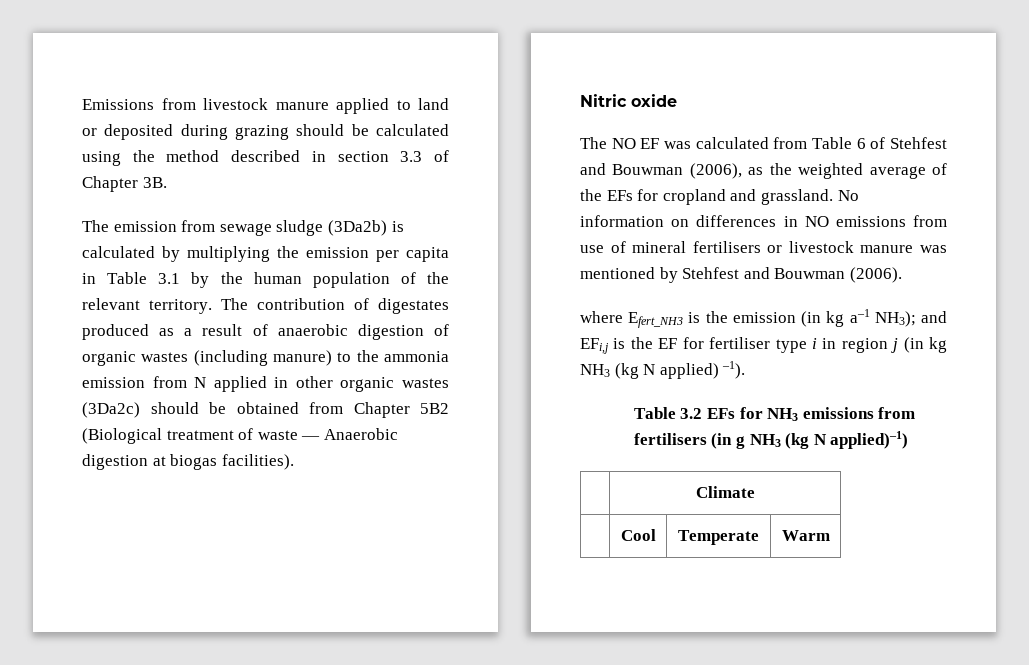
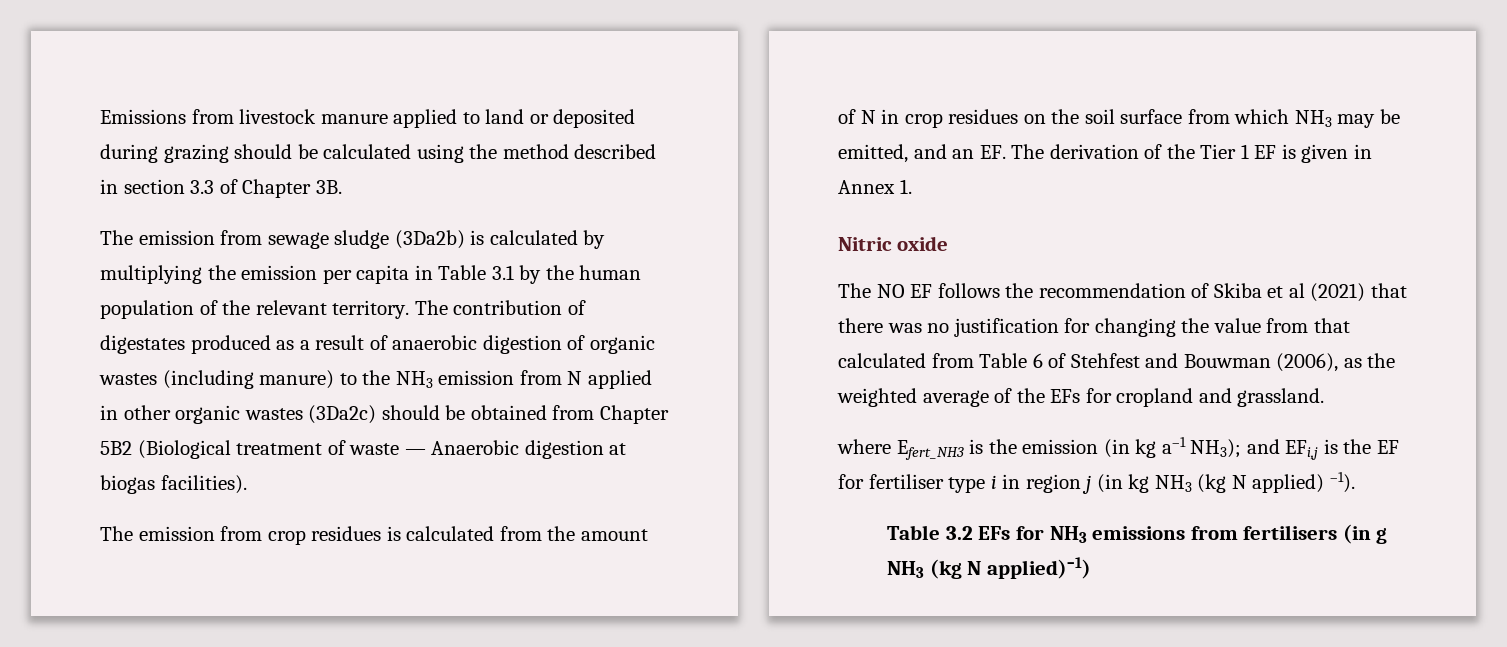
- The contribution of digestates produced as a result of anaerobic digestion of organic wastes (including manure) to the ammonia emission from N applied in other organic wastes (3Da2c) should be obtained from Chapter 5B2 (Biological treatment of waste — Anaerobic digestion at biogas facilities).
+ The contribution of digestates produced as a result of anaerobic digestion of organic wastes (including manure) to the NH3 emission from N applied in other organic wastes (3Da2c) should be obtained from Chapter 5B2 (Biological treatment of waste — Anaerobic digestion at biogas facilities).
+ The emission from crop residues is calculated from the amount of N in crop residues on the soil surface from which NH3 may be emitted, and an EF. The derivation of the Tier 1 EF is given in Annex 1.
- The NO EF was calculated from Table 6 of Stehfest and Bouwman (2006), as the weighted average of the EFs for cropland and grassland. No information on differences in NO emissions from use of mineral fertilisers or livestock manure was mentioned by Stehfest and Bouwman (2006).
+ The NO EF follows the recommendation of Skiba et al (2021) that there was no justification for changing the value from that calculated from Table 6 of Stehfest and Bouwman (2006), as the weighted average of the EFs for cropland and grassland.
- | Climate
- | Cool | Temperate | Warm

